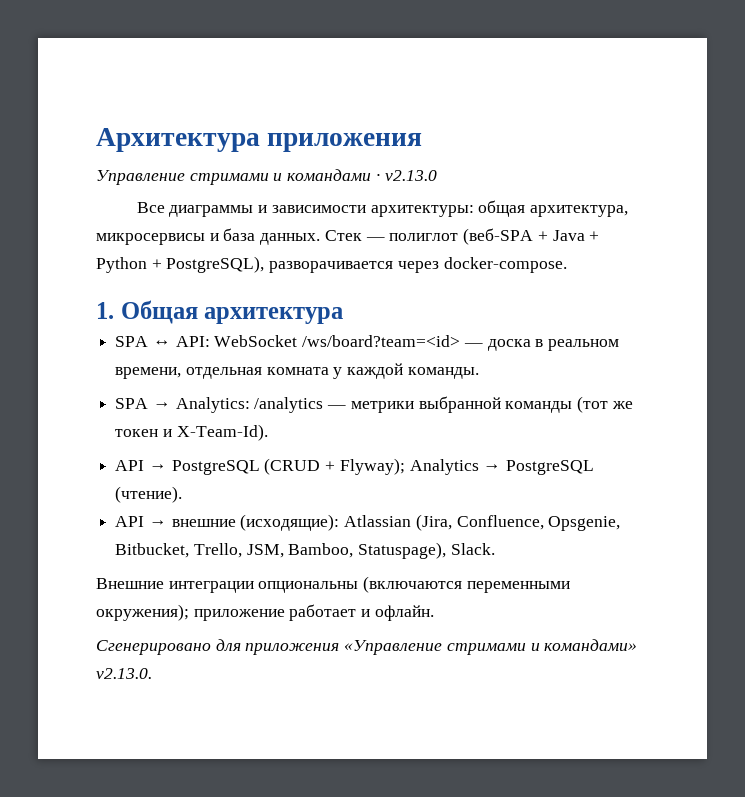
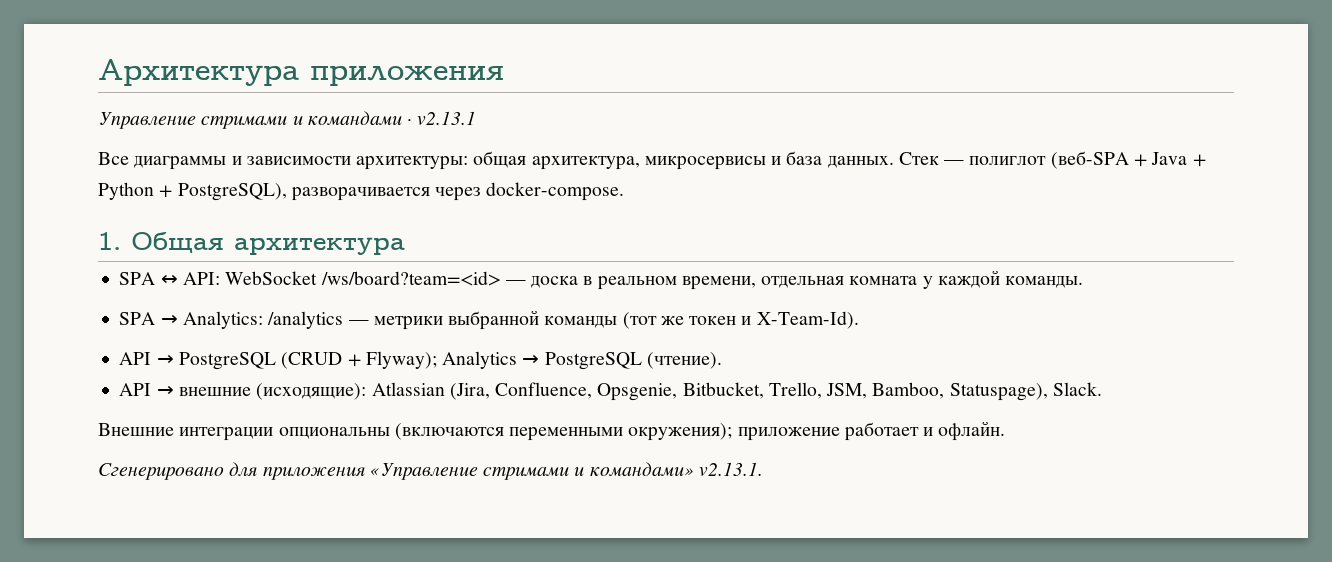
- Управление стримами и командами · v2.13.0
+ Управление стримами и командами · v2.13.1
- Сгенерировано для приложения «Управление стримами и командами» v2.13.0.
+ Сгенерировано для приложения «Управление стримами и командами» v2.13.1.

